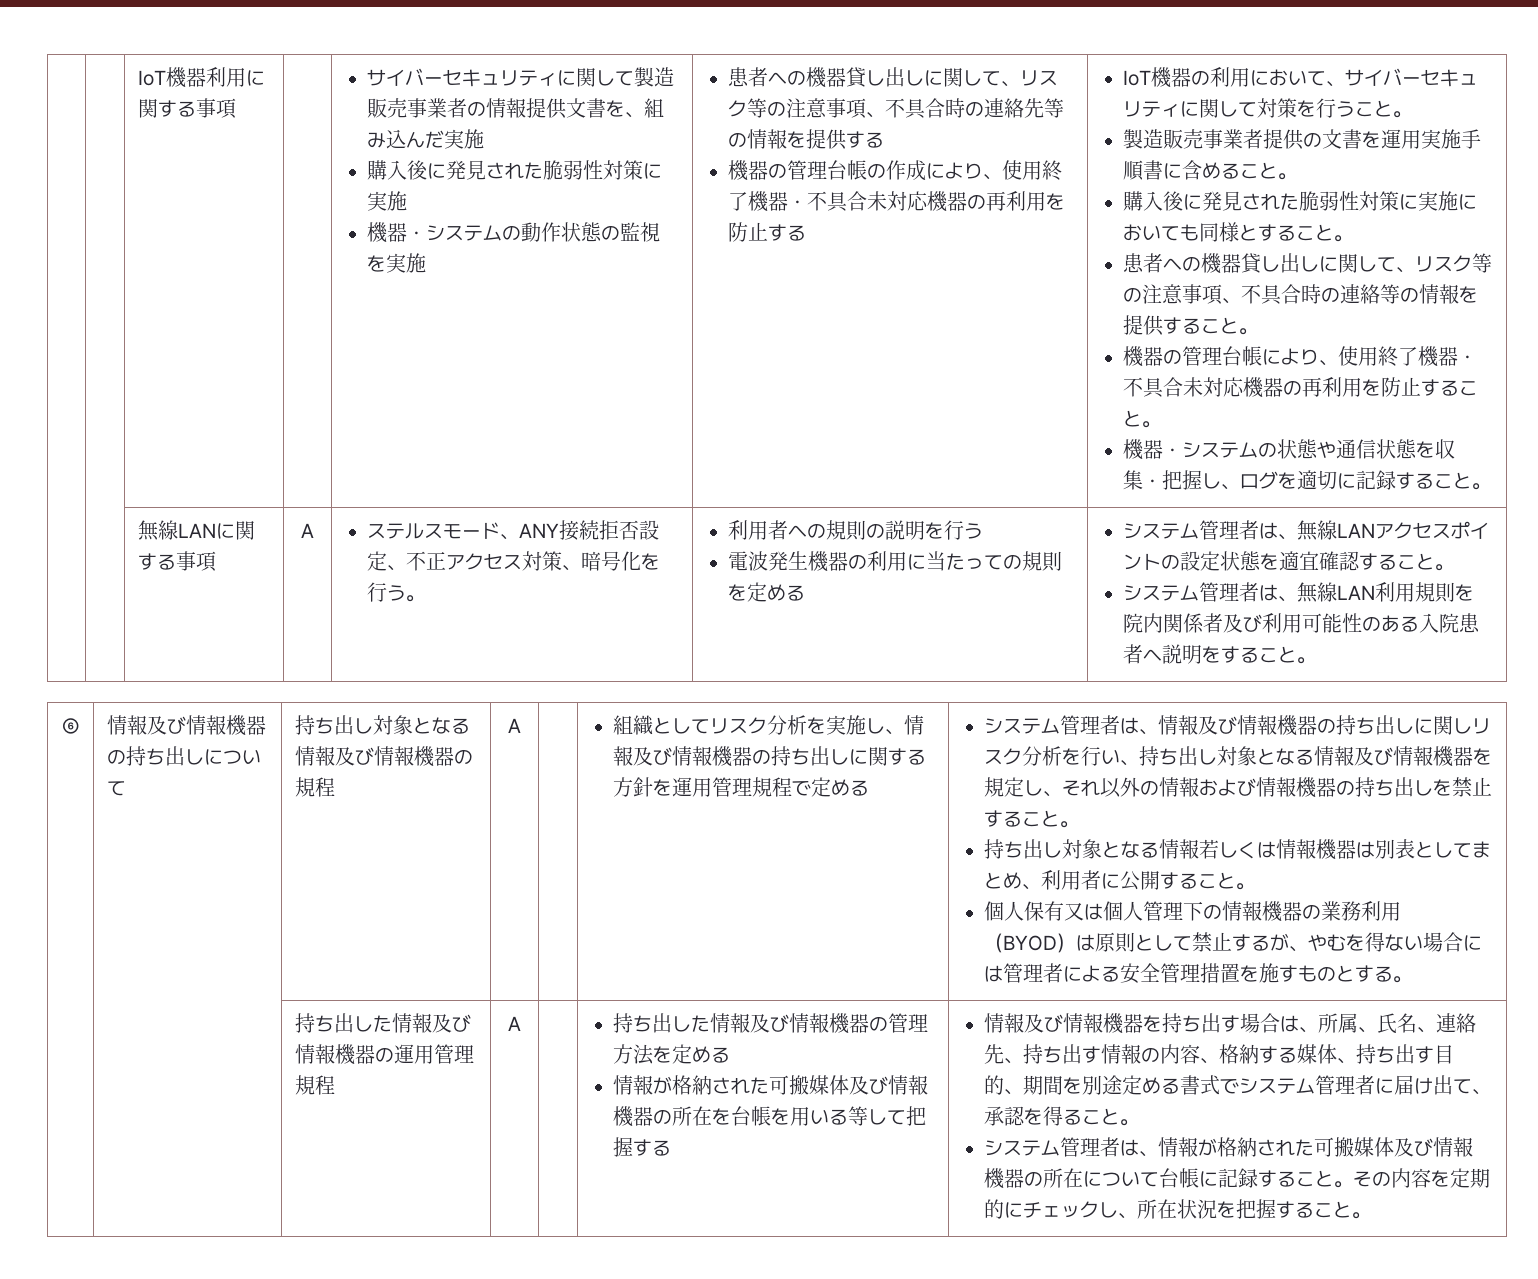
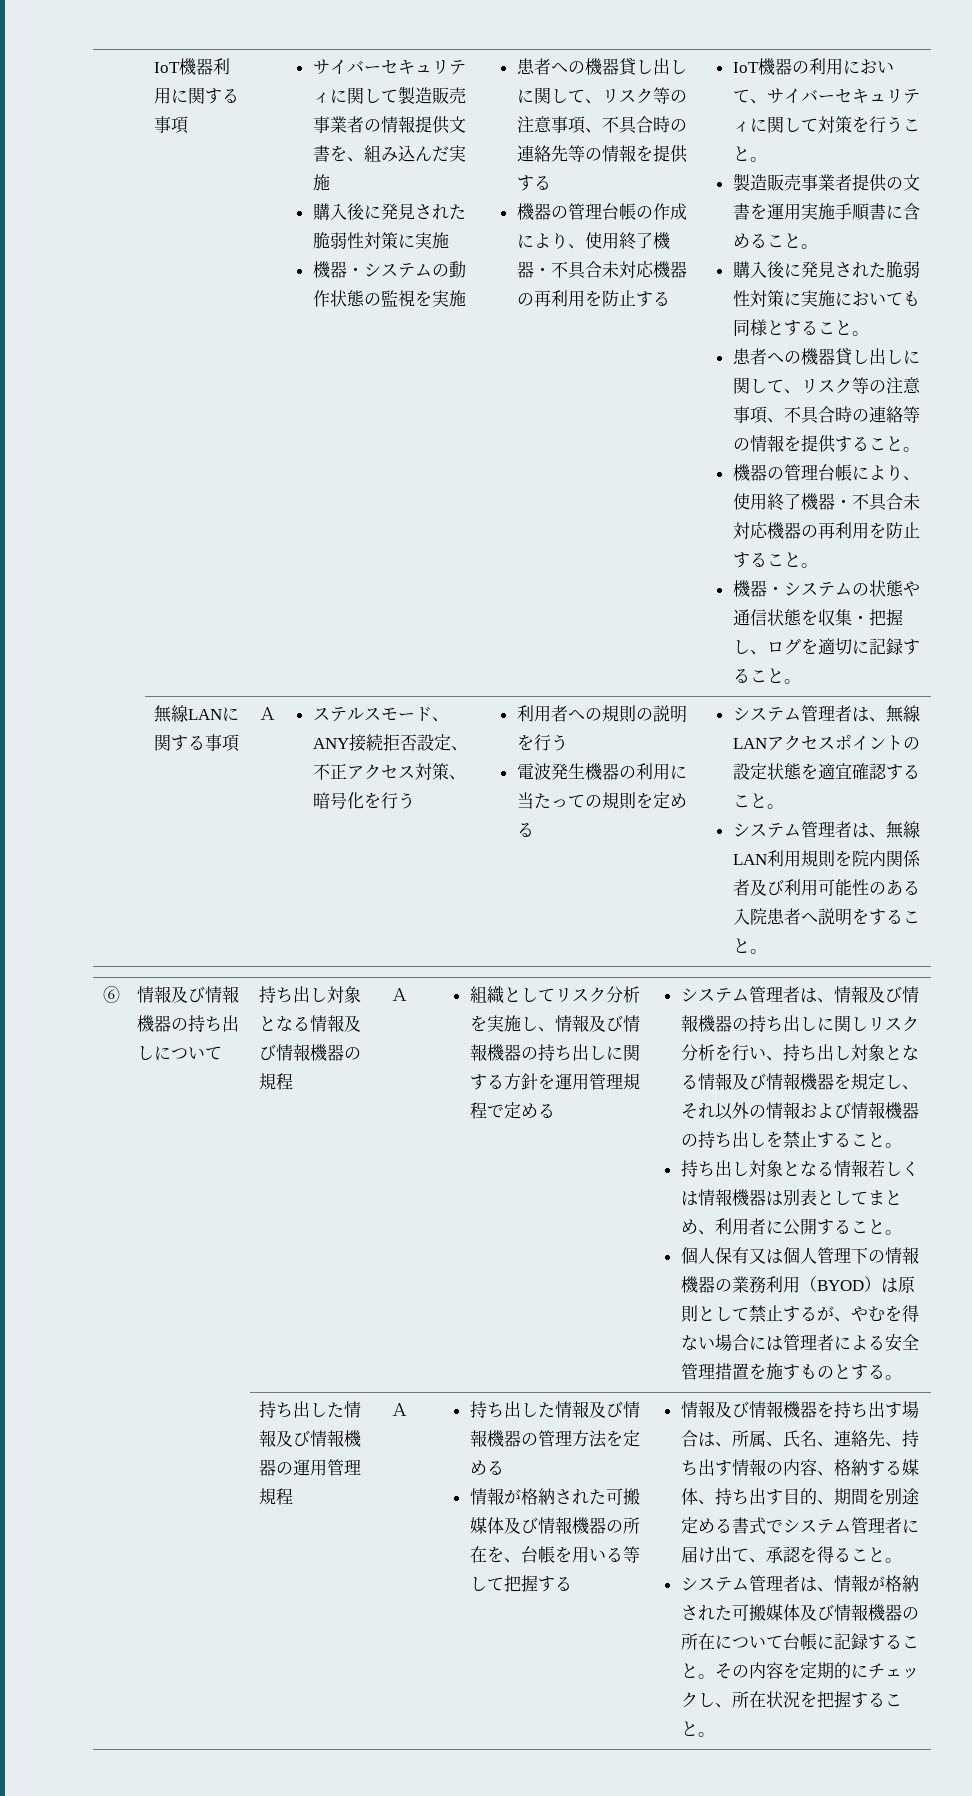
- ステルスモード、ANY接続拒否設定、不正アクセス対策、暗号化を行う。
+ ステルスモード、ANY接続拒否設定、不正アクセス対策、暗号化を行う
- 情報が格納された可搬媒体及び情報機器の所在を台帳を用いる等して把握する
+ 情報が格納された可搬媒体及び情報機器の所在を、台帳を用いる等して把握する

